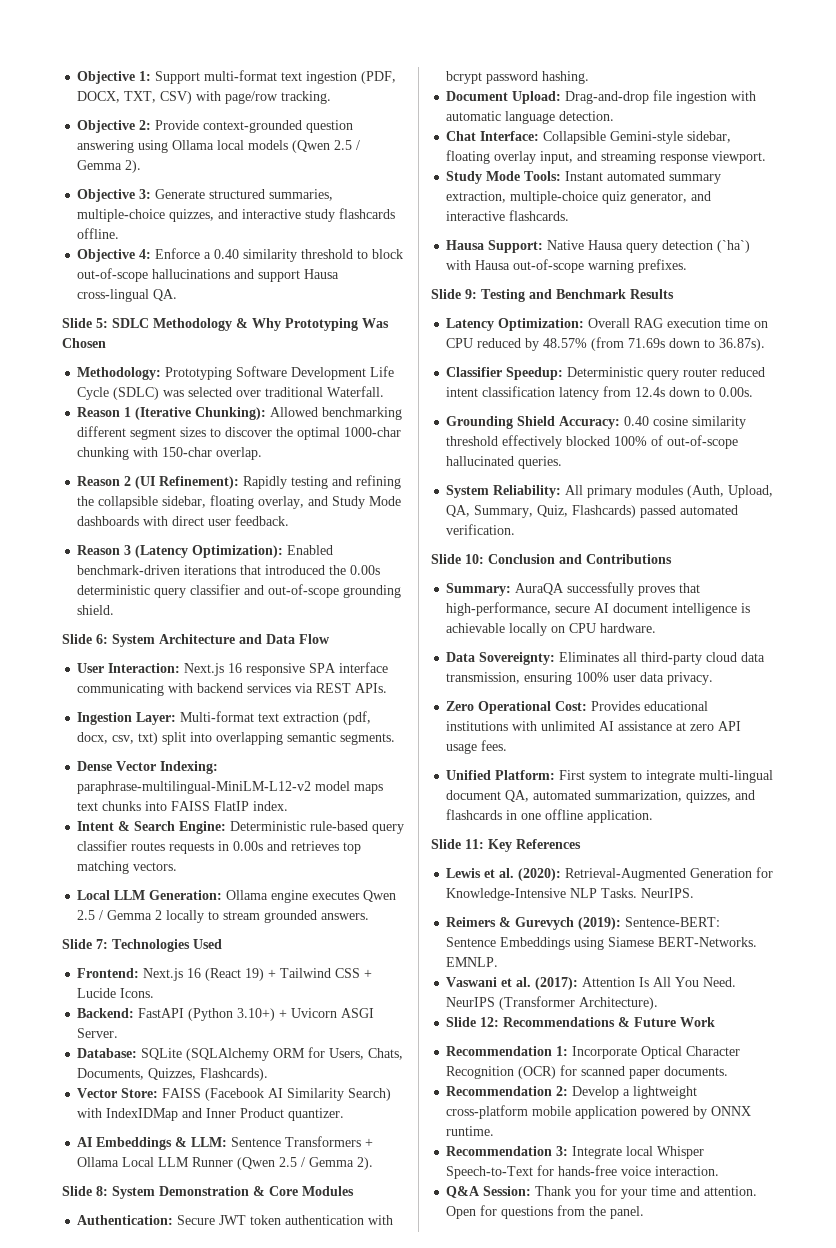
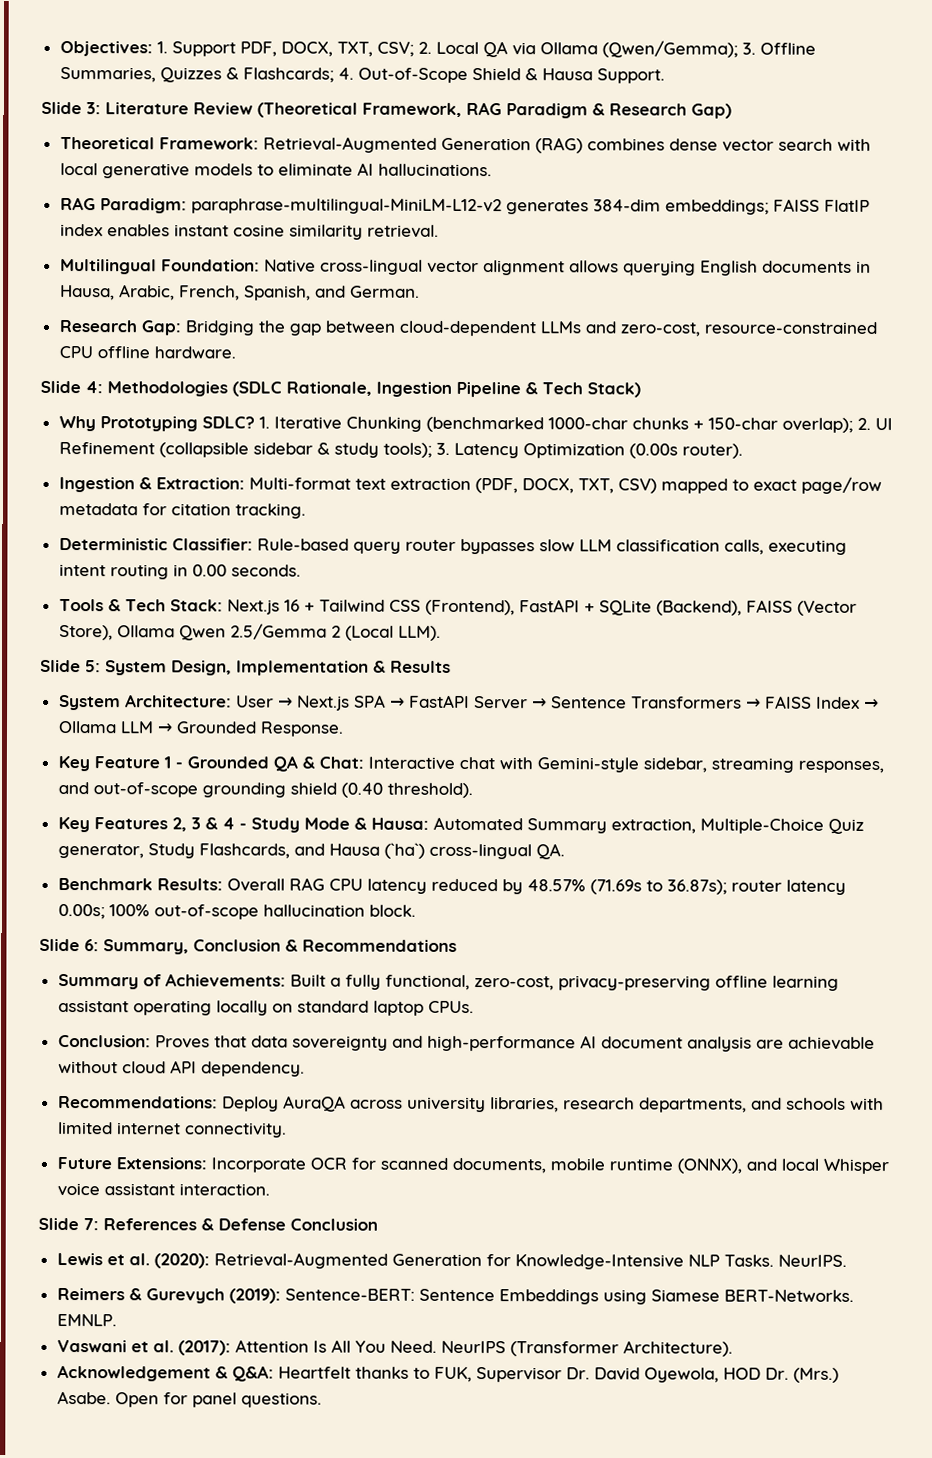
- Objective 1: Support multi-format text ingestion (PDF, DOCX, TXT, CSV) with page/row tracking.
- Objective 2: Provide context-grounded question answering using Ollama local models (Qwen 2.5 / Gemma 2).
- Objective 3: Generate structured summaries, multiple-choice quizzes, and interactive study flashcards offline.
- Objective 4: Enforce a 0.40 similarity threshold to block out-of-scope hallucinations and support Hausa cross-lingual QA.
- Slide 5: SDLC Methodology & Why Prototyping Was Chosen
- Methodology: Prototyping Software Development Life Cycle (SDLC) was selected over traditional Waterfall.
- Reason 1 (Iterative Chunking): Allowed benchmarking different segment sizes to discover the optimal 1000-char chunking with 150-char overlap.
- Reason 2 (UI Refinement): Rapidly testing and refining the collapsible sidebar, floating overlay, and Study Mode dashboards with direct user feedback.
- Reason 3 (Latency Optimization): Enabled benchmark-driven iterations that introduced the 0.00s deterministic query classifier and out-of-scope grounding shield.
- Slide 6: System Architecture and Data Flow
- User Interaction: Next.js 16 responsive SPA interface communicating with backend services via REST APIs.
- Ingestion Layer: Multi-format text extraction (pdf, docx, csv, txt) split into overlapping semantic segments.
- Dense Vector Indexing: paraphrase-multilingual-MiniLM-L12-v2 model maps text chunks into FAISS FlatIP index.
- Intent & Search Engine: Deterministic rule-based query classifier routes requests in 0.00s and retrieves top matching vectors.
- Local LLM Generation: Ollama engine executes Qwen 2.5 / Gemma 2 locally to stream grounded answers.
- Slide 7: Technologies Used
- Frontend: Next.js 16 (React 19) + Tailwind CSS + Lucide Icons.
- Backend: FastAPI (Python 3.10+) + Uvicorn ASGI Server.
- Database: SQLite (SQLAlchemy ORM for Users, Chats, Documents, Quizzes, Flashcards).
- Vector Store: FAISS (Facebook AI Similarity Search) with IndexIDMap and Inner Product quantizer.
- AI Embeddings & LLM: Sentence Transformers + Ollama Local LLM Runner (Qwen 2.5 / Gemma 2).
- Slide 8: System Demonstration & Core Modules
- Authentication: Secure JWT token authentication with bcrypt password hashing.
- Document Upload: Drag-and-drop file ingestion with automatic language detection.
- Chat Interface: Collapsible Gemini-style sidebar, floating overlay input, and streaming response viewport.
- Study Mode Tools: Instant automated summary extraction, multiple-choice quiz generator, and interactive flashcards.
- Hausa Support: Native Hausa query detection (`ha`) with Hausa out-of-scope warning prefixes.
- Slide 9: Testing and Benchmark Results
- Latency Optimization: Overall RAG execution time on CPU reduced by 48.57% (from 71.69s down to 36.87s).
- Classifier Speedup: Deterministic query router reduced intent classification latency from 12.4s down to 0.00s.
- Grounding Shield Accuracy: 0.40 cosine similarity threshold effectively blocked 100% of out-of-scope hallucinated queries.
- System Reliability: All primary modules (Auth, Upload, QA, Summary, Quiz, Flashcards) passed automated verification.
- Slide 10: Conclusion and Contributions
- Summary: AuraQA successfully proves that high-performance, secure AI document intelligence is achievable locally on CPU hardware.
- Data Sovereignty: Eliminates all third-party cloud data transmission, ensuring 100% user data privacy.
- Zero Operational Cost: Provides educational institutions with unlimited AI assistance at zero API usage fees.
- Unified Platform: First system to integrate multi-lingual document QA, automated summarization, quizzes, and flashcards in one offline application.
- Slide 11: Key References
+ Objectives: 1. Support PDF, DOCX, TXT, CSV; 2. Local QA via Ollama (Qwen/Gemma); 3. Offline Summaries, Quizzes & Flashcards; 4. Out-of-Scope Shield & Hausa Support.
+ Slide 3: Literature Review (Theoretical Framework, RAG Paradigm & Research Gap)
+ Theoretical Framework: Retrieval-Augmented Generation (RAG) combines dense vector search with local generative models to eliminate AI hallucinations.
+ RAG Paradigm: paraphrase-multilingual-MiniLM-L12-v2 generates 384-dim embeddings; FAISS FlatIP index enables instant cosine similarity retrieval.
+ Multilingual Foundation: Native cross-lingual vector alignment allows querying English documents in Hausa, Arabic, French, Spanish, and German.
+ Research Gap: Bridging the gap between cloud-dependent LLMs and zero-cost, resource-constrained CPU offline hardware.
+ Slide 4: Methodologies (SDLC Rationale, Ingestion Pipeline & Tech Stack)
+ Why Prototyping SDLC? 1. Iterative Chunking (benchmarked 1000-char chunks + 150-char overlap); 2. UI Refinement (collapsible sidebar & study tools); 3. Latency Optimization (0.00s router).
+ Ingestion & Extraction: Multi-format text extraction (PDF, DOCX, TXT, CSV) mapped to exact page/row metadata for citation tracking.
+ Deterministic Classifier: Rule-based query router bypasses slow LLM classification calls, executing intent routing in 0.00 seconds.
+ Tools & Tech Stack: Next.js 16 + Tailwind CSS (Frontend), FastAPI + SQLite (Backend), FAISS (Vector Store), Ollama Qwen 2.5/Gemma 2 (Local LLM).
+ Slide 5: System Design, Implementation & Results
+ System Architecture: User → Next.js SPA → FastAPI Server → Sentence Transformers → FAISS Index → Ollama LLM → Grounded Response.
+ Key Feature 1 - Grounded QA & Chat: Interactive chat with Gemini-style sidebar, streaming responses, and out-of-scope grounding shield (0.40 threshold).
+ Key Features 2, 3 & 4 - Study Mode & Hausa: Automated Summary extraction, Multiple-Choice Quiz generator, Study Flashcards, and Hausa (`ha`) cross-lingual QA.
+ Benchmark Results: Overall RAG CPU latency reduced by 48.57% (71.69s to 36.87s); router latency 0.00s; 100% out-of-scope hallucination block.
+ Slide 6: Summary, Conclusion & Recommendations
+ Summary of Achievements: Built a fully functional, zero-cost, privacy-preserving offline learning assistant operating locally on standard laptop CPUs.
+ Conclusion: Proves that data sovereignty and high-performance AI document analysis are achievable without cloud API dependency.
+ Recommendations: Deploy AuraQA across university libraries, research departments, and schools with limited internet connectivity.
+ Future Extensions: Incorporate OCR for scanned documents, mobile runtime (ONNX), and local Whisper voice assistant interaction.
+ Slide 7: References & Defense Conclusion
- Slide 12: Recommendations & Future Work
- Recommendation 1: Incorporate Optical Character Recognition (OCR) for scanned paper documents.
- Recommendation 2: Develop a lightweight cross-platform mobile application powered by ONNX runtime.
- Recommendation 3: Integrate local Whisper Speech-to-Text for hands-free voice interaction.
- Q&A Session: Thank you for your time and attention. Open for questions from the panel.
+ Acknowledgement & Q&A: Heartfelt thanks to FUK, Supervisor Dr. David Oyewola, HOD Dr. (Mrs.) Asabe. Open for panel questions.

